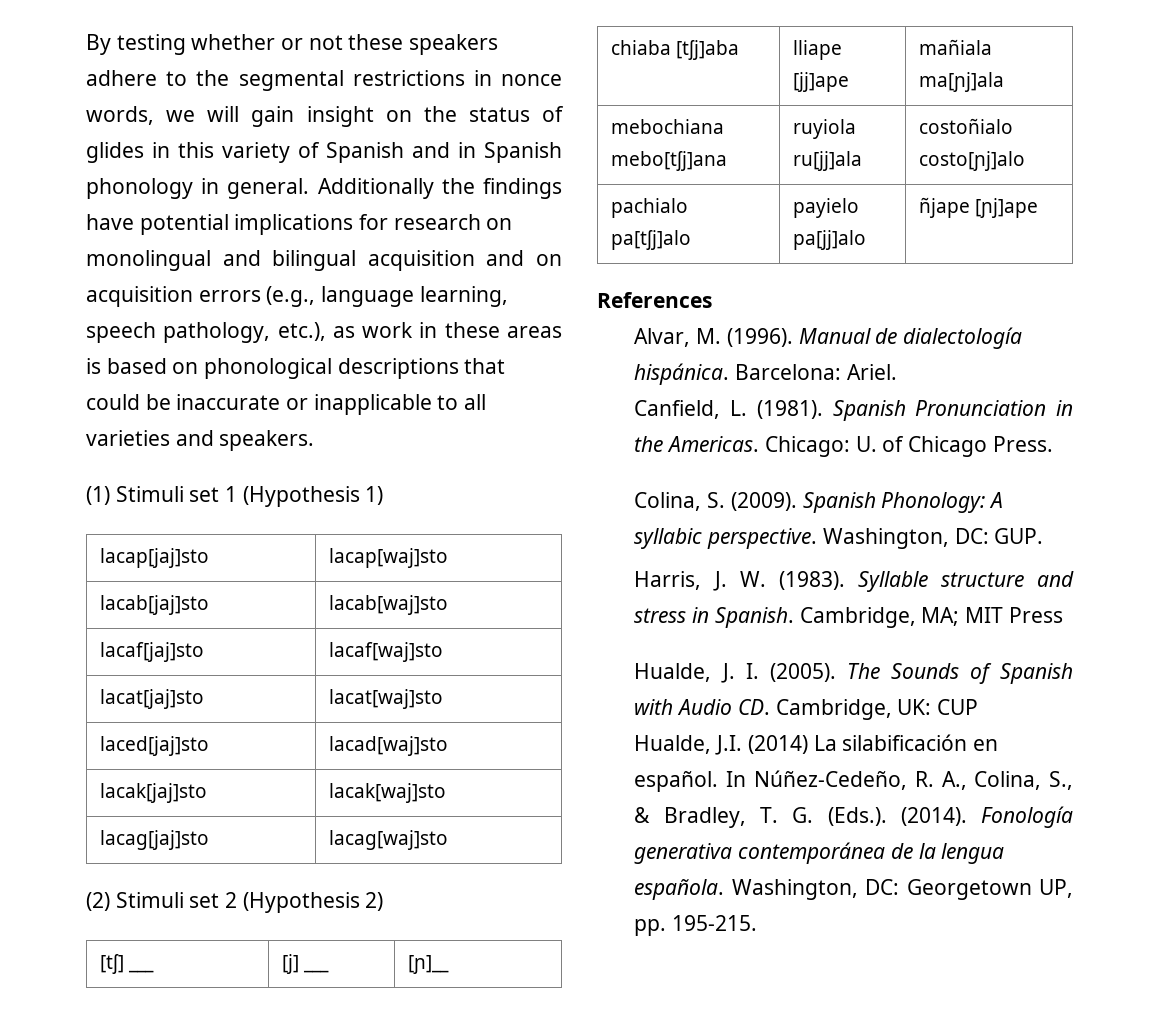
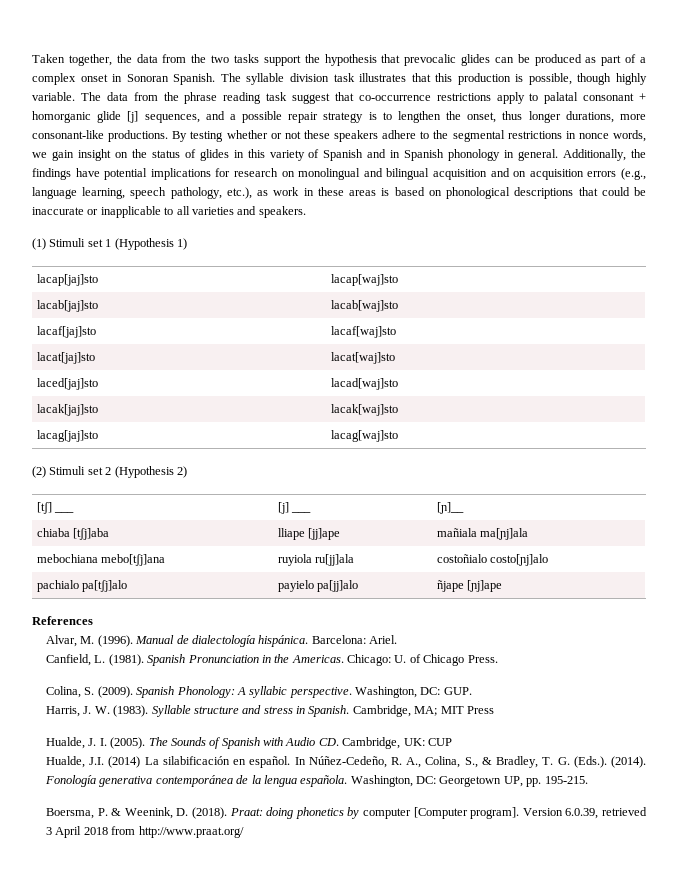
+ Taken together, the data from the two tasks support the hypothesis that prevocalic glides can be produced as part of a complex onset in Sonoran Spanish. The syllable division task illustrates that this production is possible, though highly variable. The data from the phrase reading task suggest that co-occurrence restrictions apply to palatal consonant + homorganic glide [j] sequences, and a possible repair strategy is to lengthen the onset, thus longer durations, more consonant-like productions.
- By testing whether or not these speakers adhere to the segmental restrictions in nonce words, we will gain insight on the status of glides in this variety of Spanish and in Spanish phonology in general.
+ By testing whether or not these speakers adhere to the segmental restrictions in nonce words, we gain insight on the status of glides in this variety of Spanish and in Spanish phonology in general.
- Additionally the findings have potential implications for research on monolingual and bilingual acquisition and on acquisition errors (e.g., language learning, speech pathology, etc.), as work in these areas is based on phonological descriptions that could be inaccurate or inapplicable to all varieties and speakers.
+ Additionally, the findings have potential implications for research on monolingual and bilingual acquisition and on acquisition errors (e.g., language learning, speech pathology, etc.), as work in these areas is based on phonological descriptions that could be inaccurate or inapplicable to all varieties and speakers.
+ Boersma, P. & Weenink, D. (2018). Praat: doing phonetics by computer [Computer program]. Version 6.0.39, retrieved 3 April 2018 from http://www.praat.org/

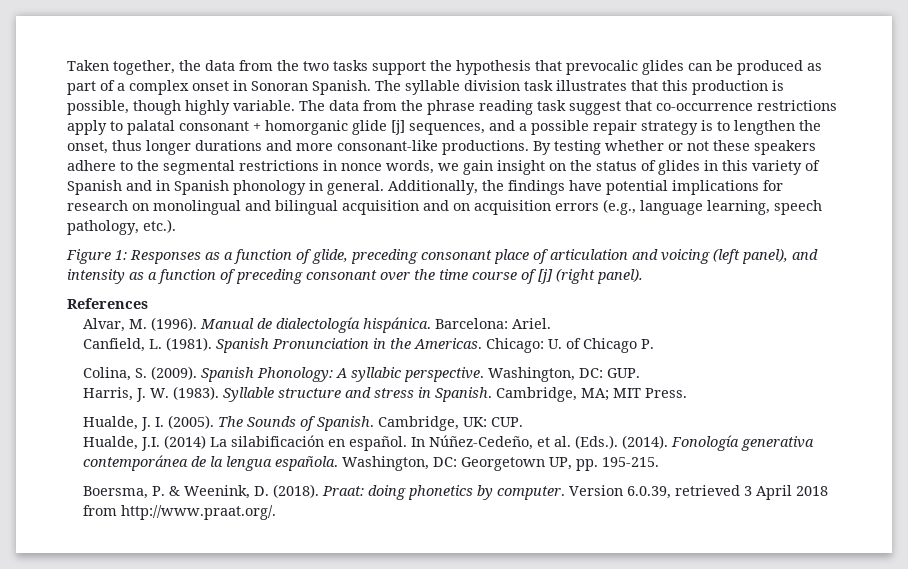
- The data from the phrase reading task suggest that co-occurrence restrictions apply to palatal consonant + homorganic glide [j] sequences, and a possible repair strategy is to lengthen the onset, thus longer durations, more consonant-like productions.
+ The data from the phrase reading task suggest that co-occurrence restrictions apply to palatal consonant + homorganic glide [j] sequences, and a possible repair strategy is to lengthen the onset, thus longer durations and more consonant-like productions.
- Additionally, the findings have potential implications for research on monolingual and bilingual acquisition and on acquisition errors (e.g., language learning, speech pathology, etc.), as work in these areas is based on phonological descriptions that could be inaccurate or inapplicable to all varieties and speakers.
- (1) Stimuli set 1 (Hypothesis 1)
- lacap[jaj]sto | lacap[waj]sto
- lacab[jaj]sto | lacab[waj]sto
- lacaf[jaj]sto | lacaf[waj]sto
- lacat[jaj]sto | lacat[waj]sto
- laced[jaj]sto | lacad[waj]sto
- lacak[jaj]sto | lacak[waj]sto
- lacag[jaj]sto | lacag[waj]sto
- (2) Stimuli set 2 (Hypothesis 2)
- [tʃ] ___ | [j] ___ | [ɲ]__
- chiaba [tʃj]aba | lliape [jj]ape | mañiala ma[ɲj]ala
- mebochiana mebo[tʃj]ana | ruyiola ru[jj]ala | costoñialo costo[ɲj]alo
- pachialo pa[tʃj]alo | payielo pa[jj]alo | ñjape [ɲj]ape
+ Additionally, the findings have potential implications for research on monolingual and bilingual acquisition and on acquisition errors (e.g., language learning, speech pathology, etc.).
+ Figure 1: Responses as a function of glide, preceding consonant place of articulation and voicing (left panel), and intensity as a function of preceding consonant over the time course of [j] (right panel).
- Chicago: U. of Chicago Press.
+ Chicago: U. of Chicago P.
- Cambridge, MA; MIT Press
+ Cambridge, MA; MIT Press.
- The Sounds of Spanish with Audio CD. Cambridge, UK: CUP
+ The Sounds of Spanish. Cambridge, UK: CUP.
- In Núñez-Cedeño, R. A., Colina, S., & Bradley, T. G. (Eds.). (2014).
+ In Núñez-Cedeño, et al. (Eds.). (2014).
- Praat: doing phonetics by computer [Computer program].
+ Praat: doing phonetics by computer.
- Version 6.0.39, retrieved 3 April 2018 from http://www.praat.org/
+ Version 6.0.39, retrieved 3 April 2018 from http://www.praat.org/.

